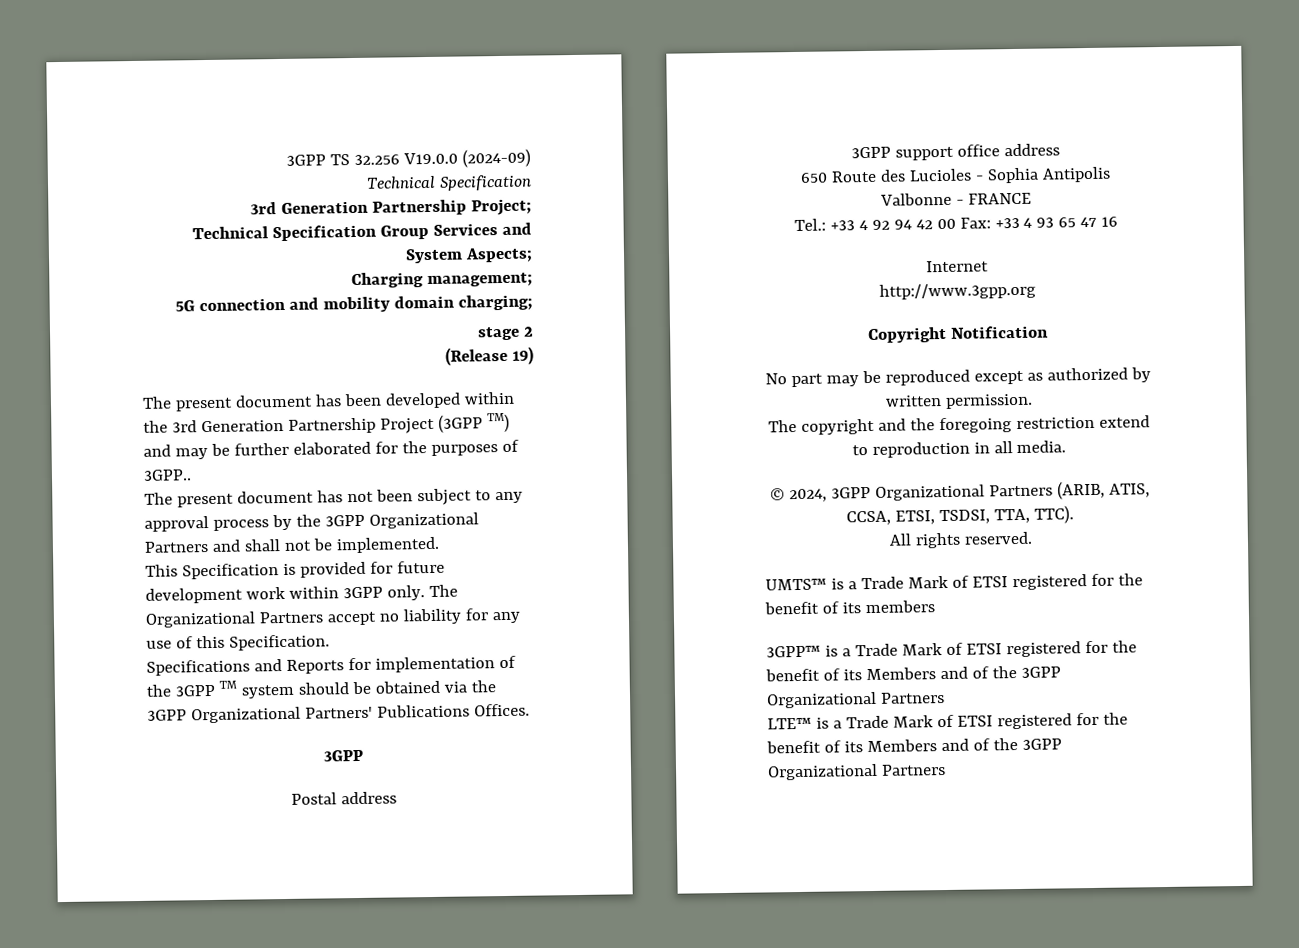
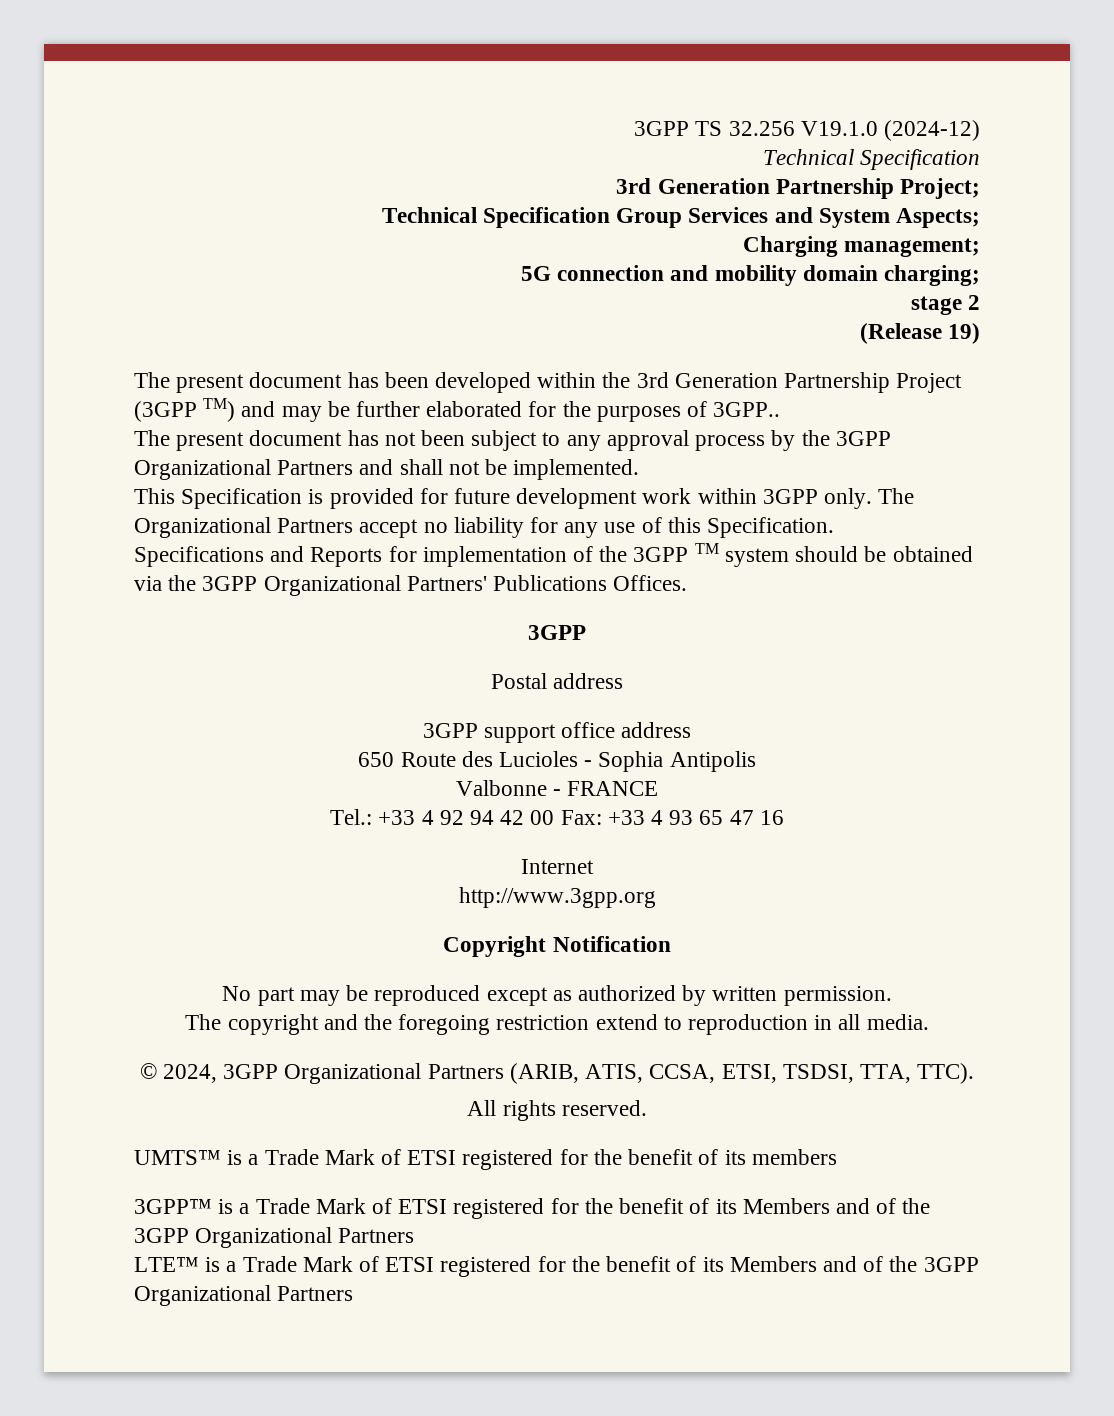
- 3GPP TS 32.256 V19.0.0 (2024-09)
+ 3GPP TS 32.256 V19.1.0 (2024-12)

